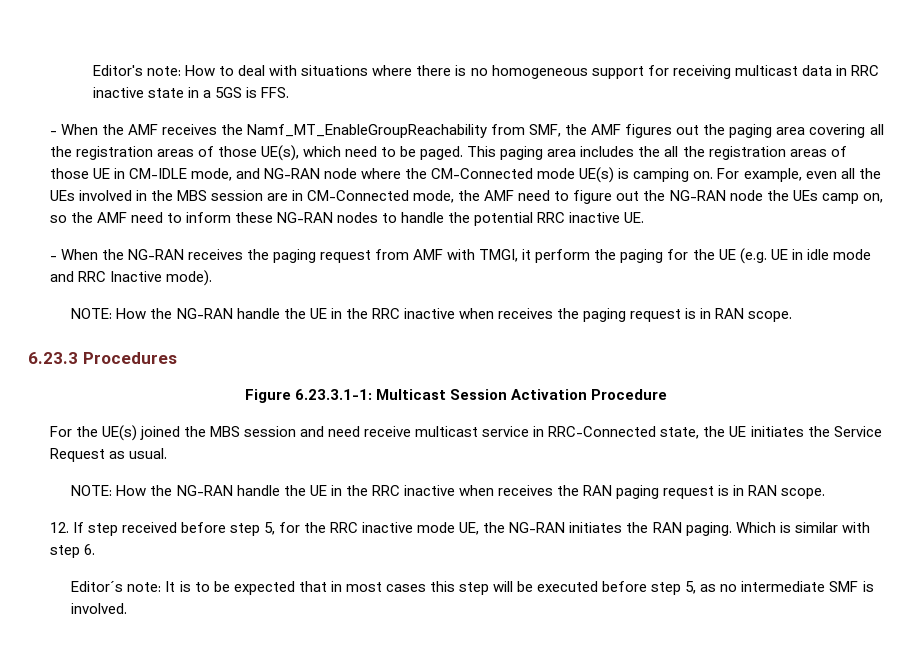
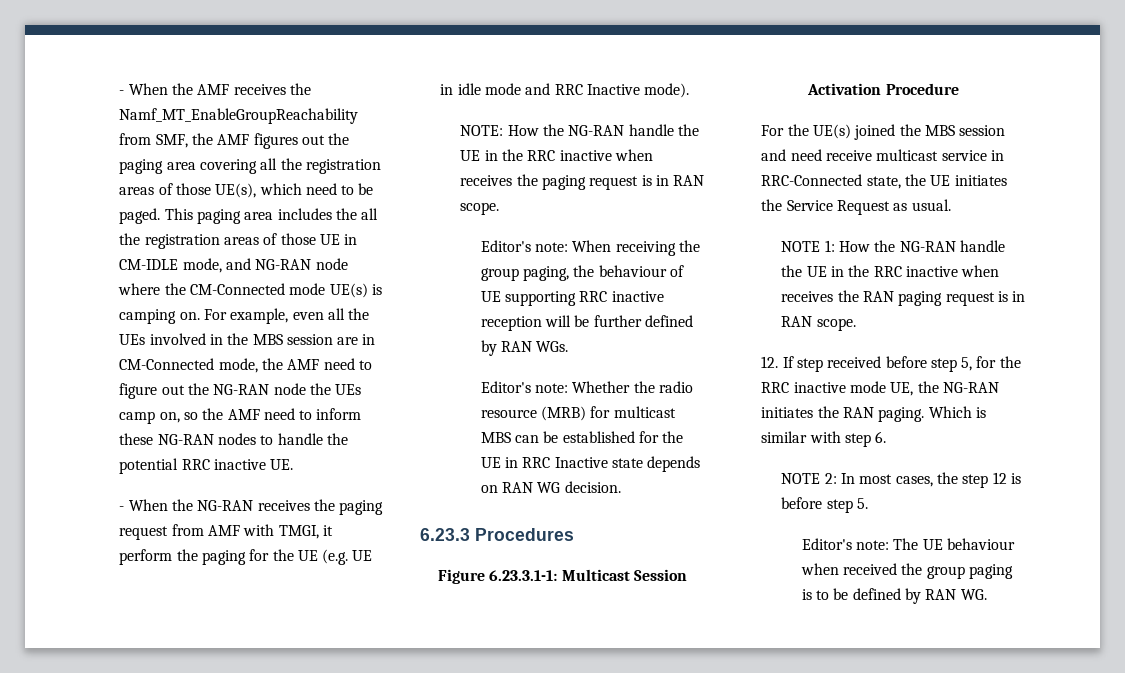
- Editor's note: How to deal with situations where there is no homogeneous support for receiving multicast data in RRC inactive state in a 5GS is FFS.
+ Editor's note: When receiving the group paging, the behaviour of UE supporting RRC inactive reception will be further defined by RAN WGs.
+ Editor's note: Whether the radio resource (MRB) for multicast MBS can be established for the UE in RRC Inactive state depends on RAN WG decision.
- NOTE: How the NG-RAN handle the UE in the RRC inactive when receives the RAN paging request is in RAN scope.
+ NOTE 1: How the NG-RAN handle the UE in the RRC inactive when receives the RAN paging request is in RAN scope.
- Editor´s note: It is to be expected that in most cases this step will be executed before step 5, as no intermediate SMF is involved.
+ NOTE 2: In most cases, the step 12 is before step 5.
+ Editor's note: The UE behaviour when received the group paging is to be defined by RAN WG.

